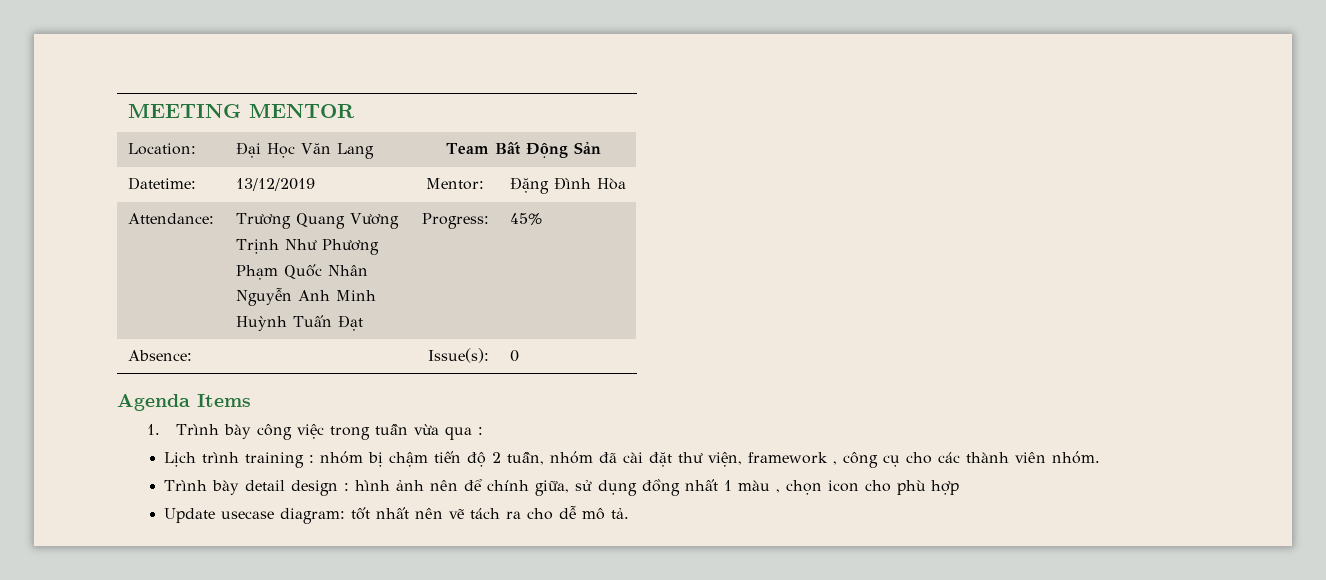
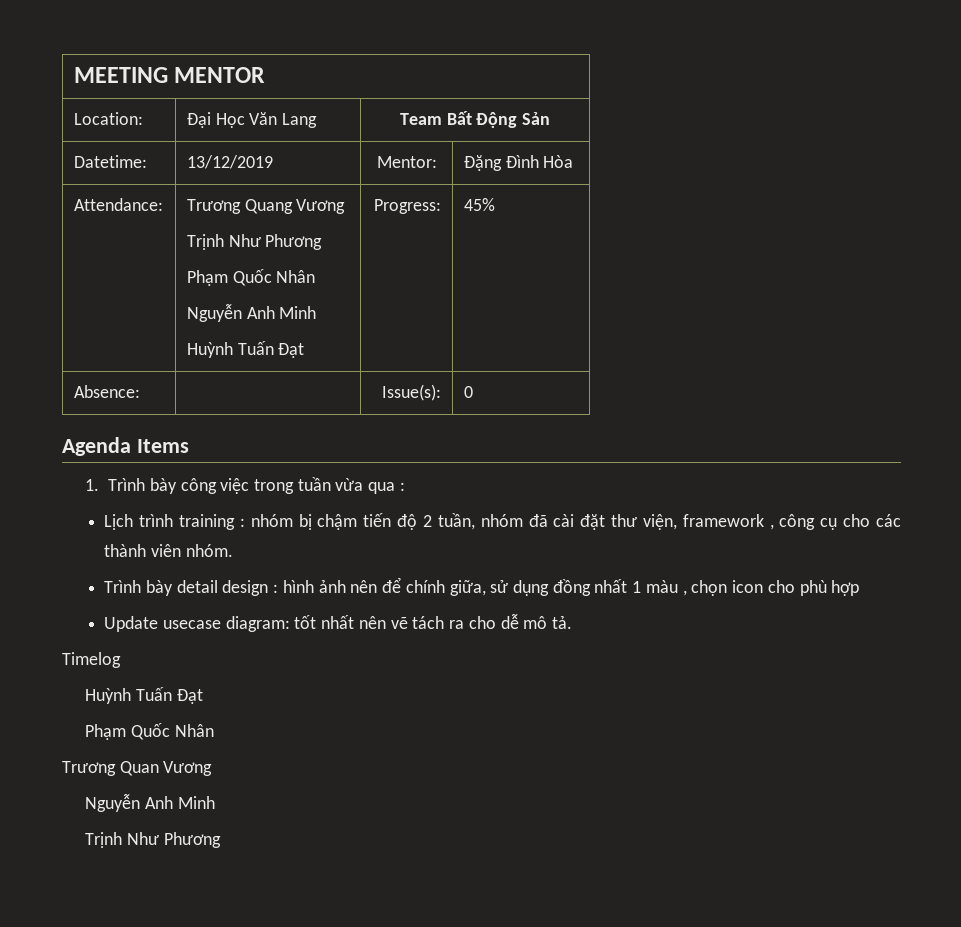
+ Timelog
+ Huỳnh Tuấn Đạt
+ Phạm Quốc Nhân
+ Trương Quan Vương
+ Nguyễn Anh Minh
+ Trịnh Như Phương

